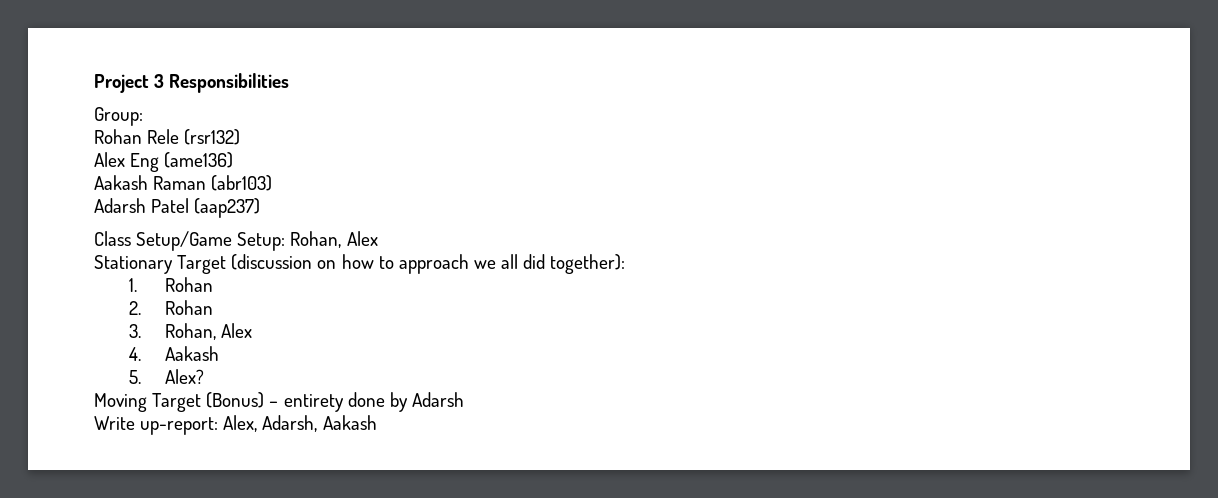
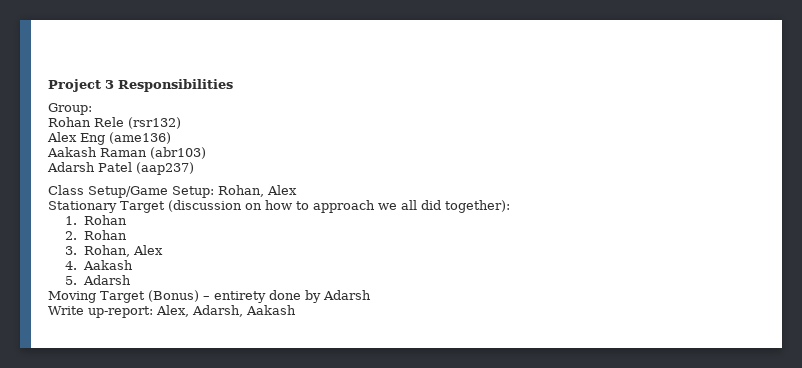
- 5. Alex?
+ 5. Adarsh

